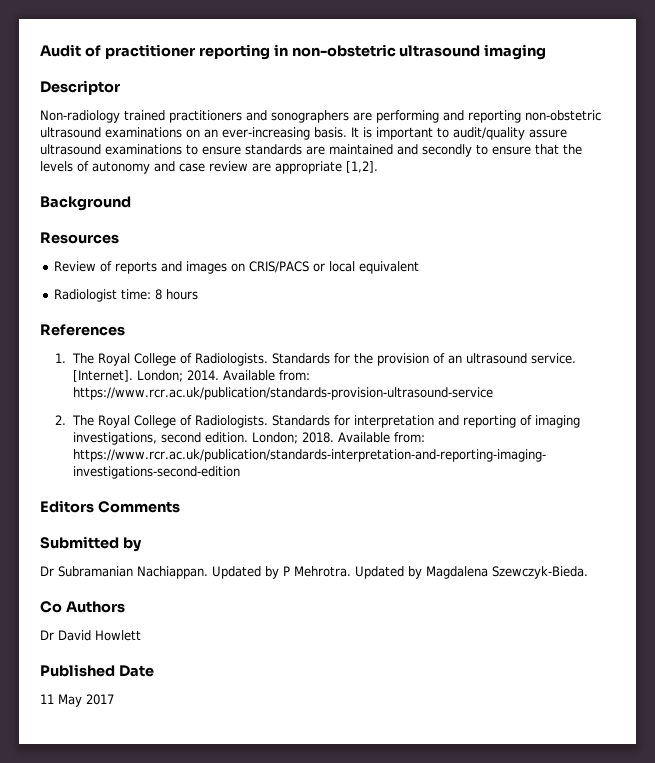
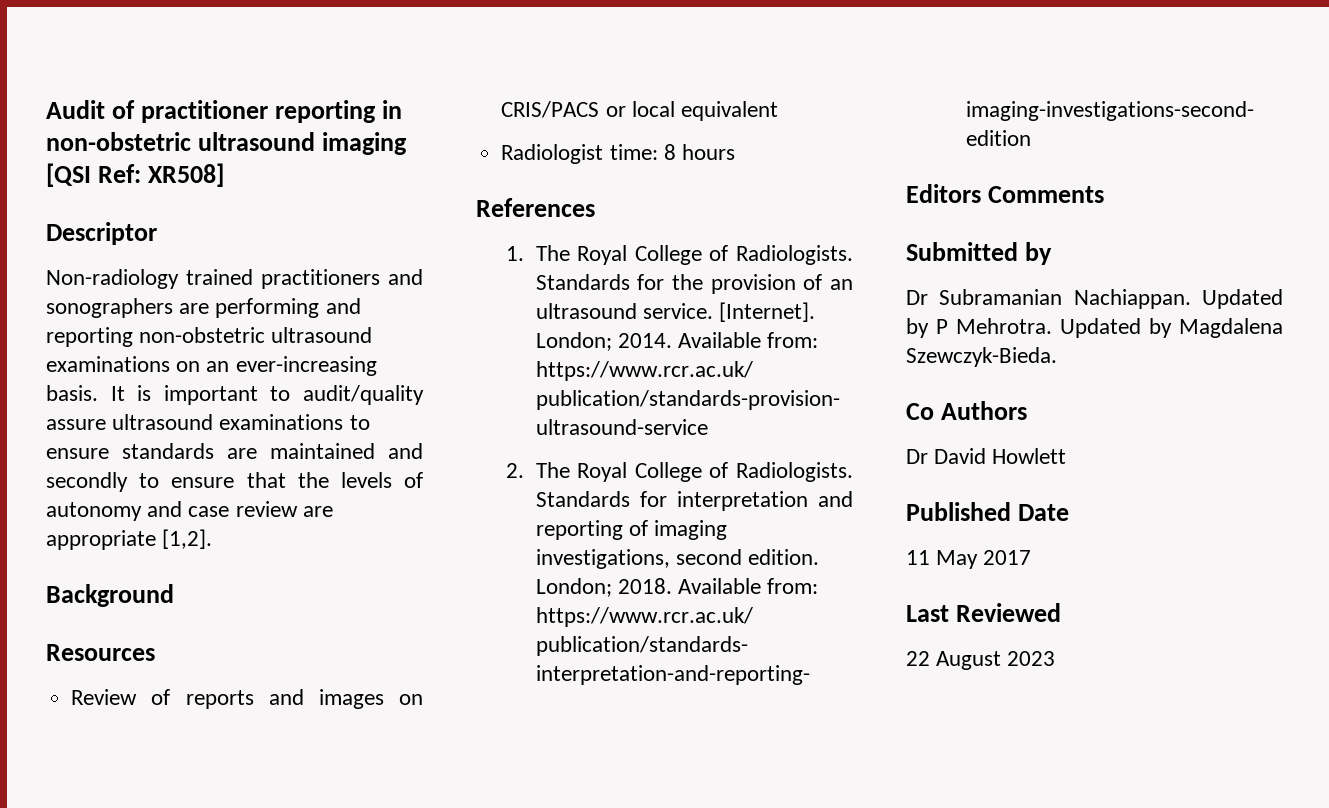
- Audit of practitioner reporting in non-obstetric ultrasound imaging
+ Audit of practitioner reporting in non-obstetric ultrasound imaging [QSI Ref: XR508]
+ Last Reviewed
+ 22 August 2023

